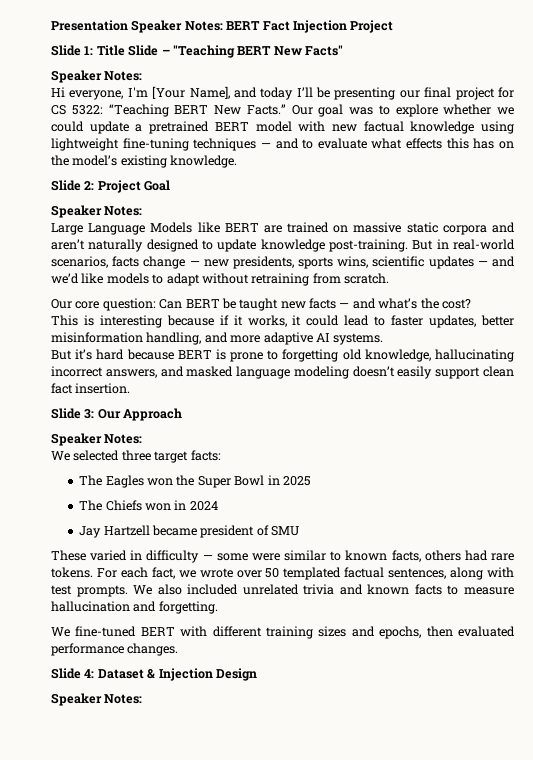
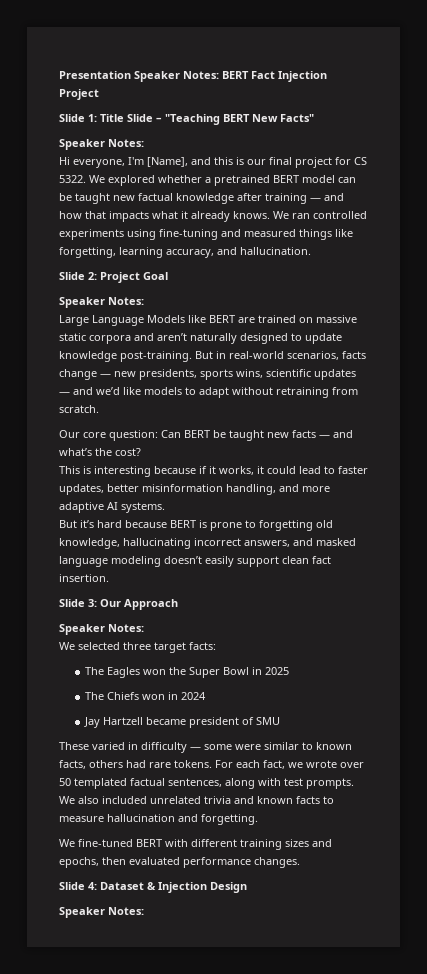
- Hi everyone, I'm [Your Name], and today I’ll be presenting our final project for CS 5322: “Teaching BERT New Facts.” Our goal was to explore whether we could update a pretrained BERT model with new factual knowledge using lightweight fine-tuning techniques — and to evaluate what effects this has on the model’s existing knowledge.
+ Hi everyone, I'm [Name], and this is our final project for CS 5322. We explored whether a pretrained BERT model can be taught new factual knowledge after training — and how that impacts what it already knows. We ran controlled experiments using fine-tuning and measured things like forgetting, learning accuracy, and hallucination.

